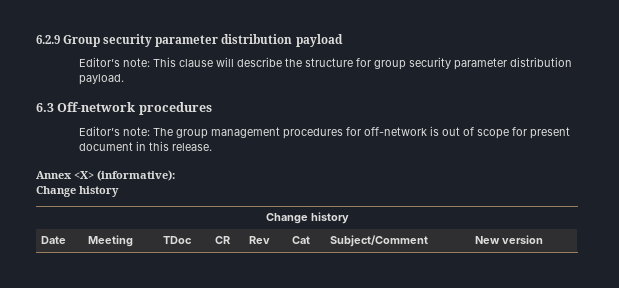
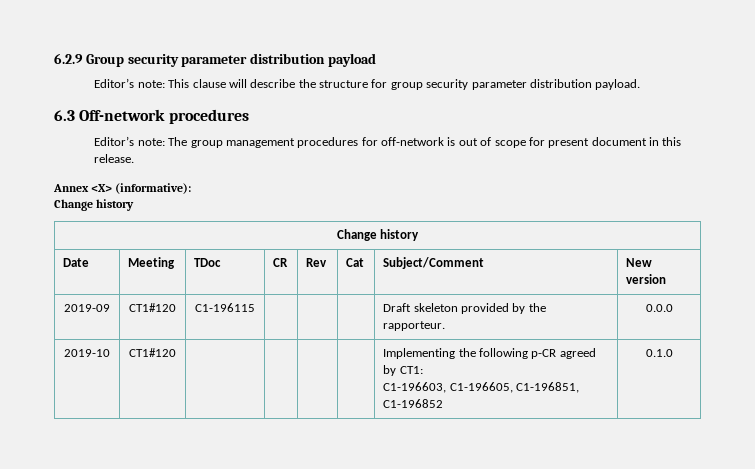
+ 2019-09 | CT1#120 | C1-196115 | | | | Draft skeleton provided by the rapporteur. | 0.0.0
+ 2019-10 | CT1#120 | | | | | Implementing the following p-CR agreed by CT1:
+ C1-196603, C1-196605, C1-196851, C1-196852 | 0.1.0

